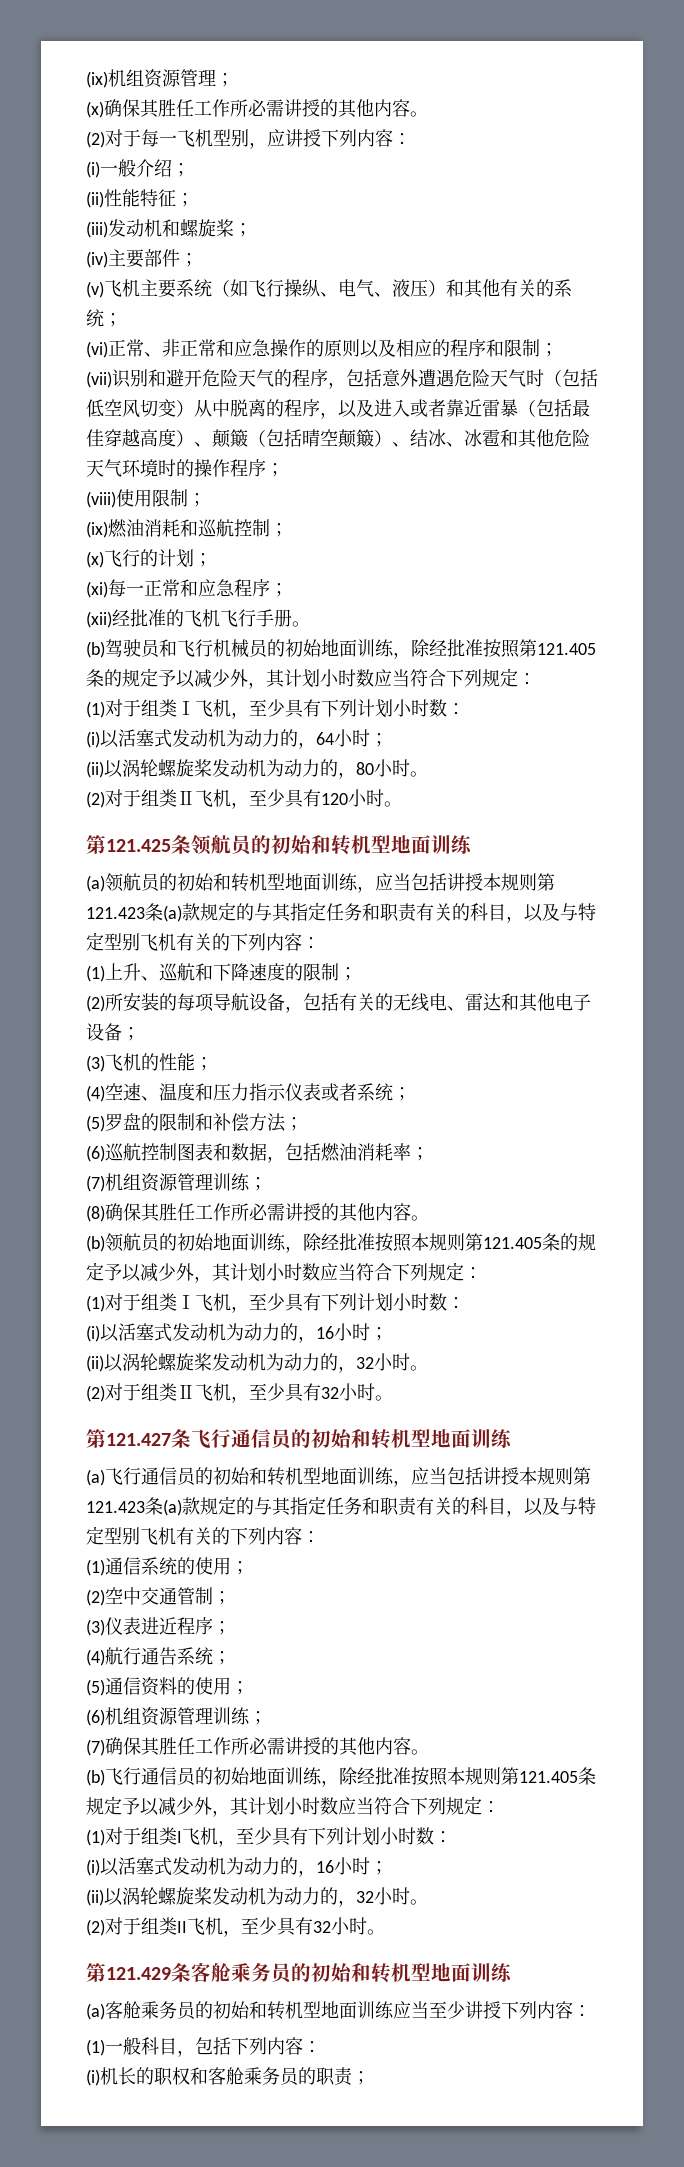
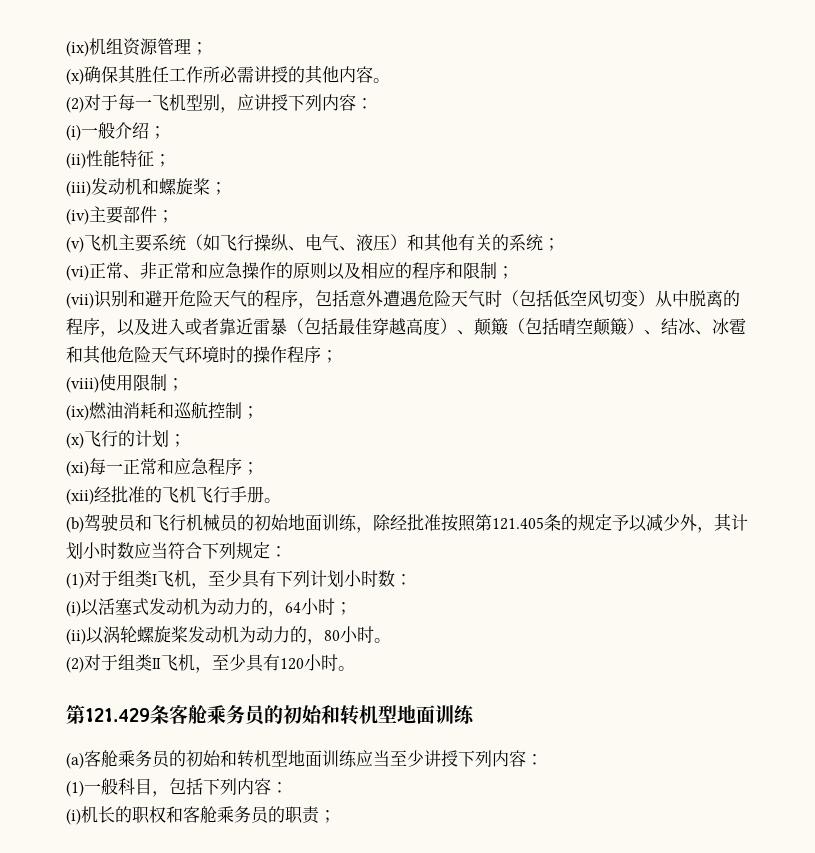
- 第121.425条领航员的初始和转机型地面训练
- (a)领航员的初始和转机型地面训练，应当包括讲授本规则第121.423条(a)款规定的与其指定任务和职责有关的科目，以及与特定型别飞机有关的下列内容：
- (1)上升、巡航和下降速度的限制；
- (2)所安装的每项导航设备，包括有关的无线电、雷达和其他电子设备；
- (3)飞机的性能；
- (4)空速、温度和压力指示仪表或者系统；
- (5)罗盘的限制和补偿方法；
- (6)巡航控制图表和数据，包括燃油消耗率；
- (7)机组资源管理训练；
- (8)确保其胜任工作所必需讲授的其他内容。
- (b)领航员的初始地面训练，除经批准按照本规则第121.405条的规定予以减少外，其计划小时数应当符合下列规定：
- (1)对于组类Ⅰ飞机，至少具有下列计划小时数：
- (i)以活塞式发动机为动力的，16小时；
- (ii)以涡轮螺旋桨发动机为动力的，32小时。
- (2)对于组类Ⅱ飞机，至少具有32小时。
- 第121.427条飞行通信员的初始和转机型地面训练
- (a)飞行通信员的初始和转机型地面训练，应当包括讲授本规则第121.423条(a)款规定的与其指定任务和职责有关的科目，以及与特定型别飞机有关的下列内容：
- (1)通信系统的使用；
- (2)空中交通管制；
- (3)仪表进近程序；
- (4)航行通告系统；
- (5)通信资料的使用；
- (6)机组资源管理训练；
- (7)确保其胜任工作所必需讲授的其他内容。
- (b)飞行通信员的初始地面训练，除经批准按照本规则第121.405条规定予以减少外，其计划小时数应当符合下列规定：
- (1)对于组类I飞机，至少具有下列计划小时数：
- (i)以活塞式发动机为动力的，16小时；
- (ii)以涡轮螺旋桨发动机为动力的，32小时。
- (2)对于组类II飞机，至少具有32小时。

